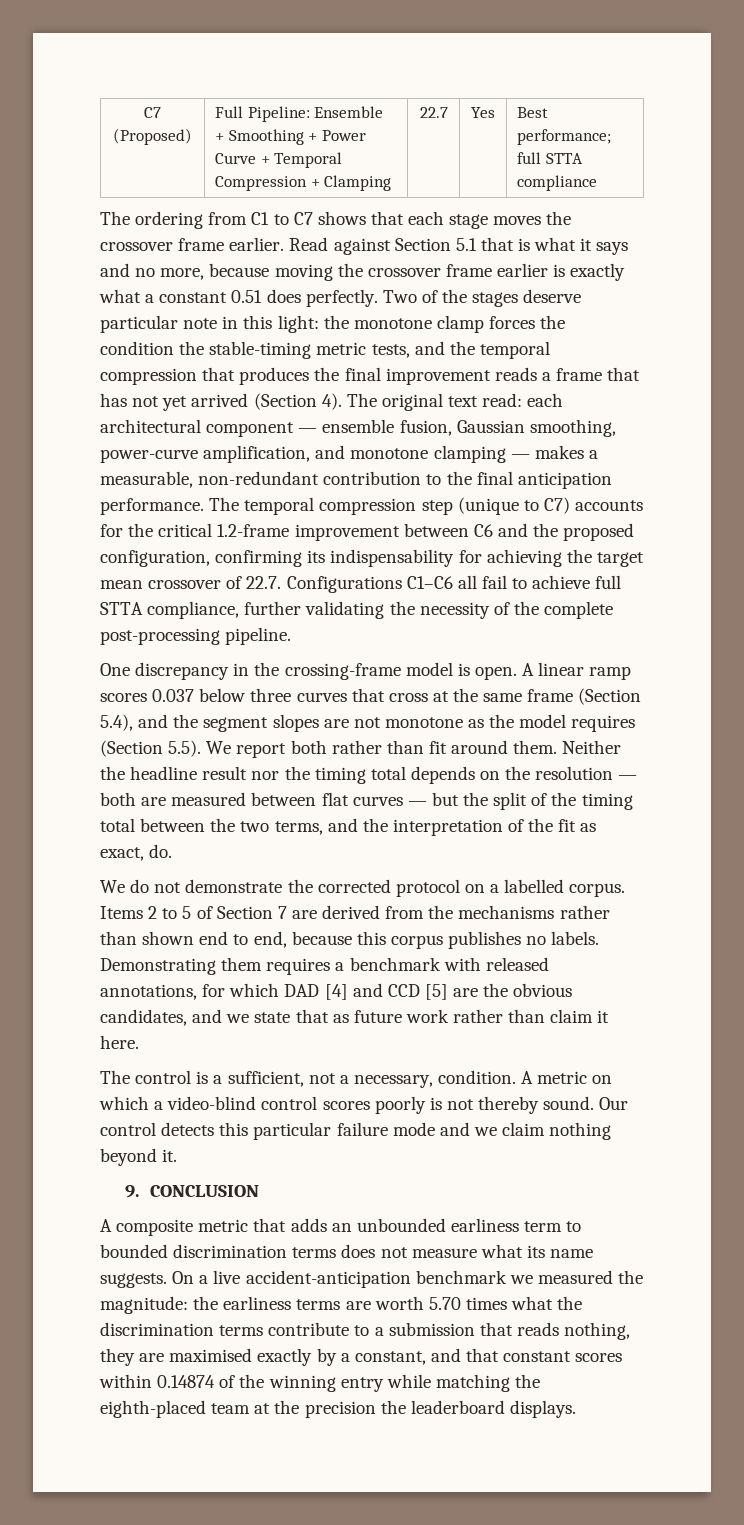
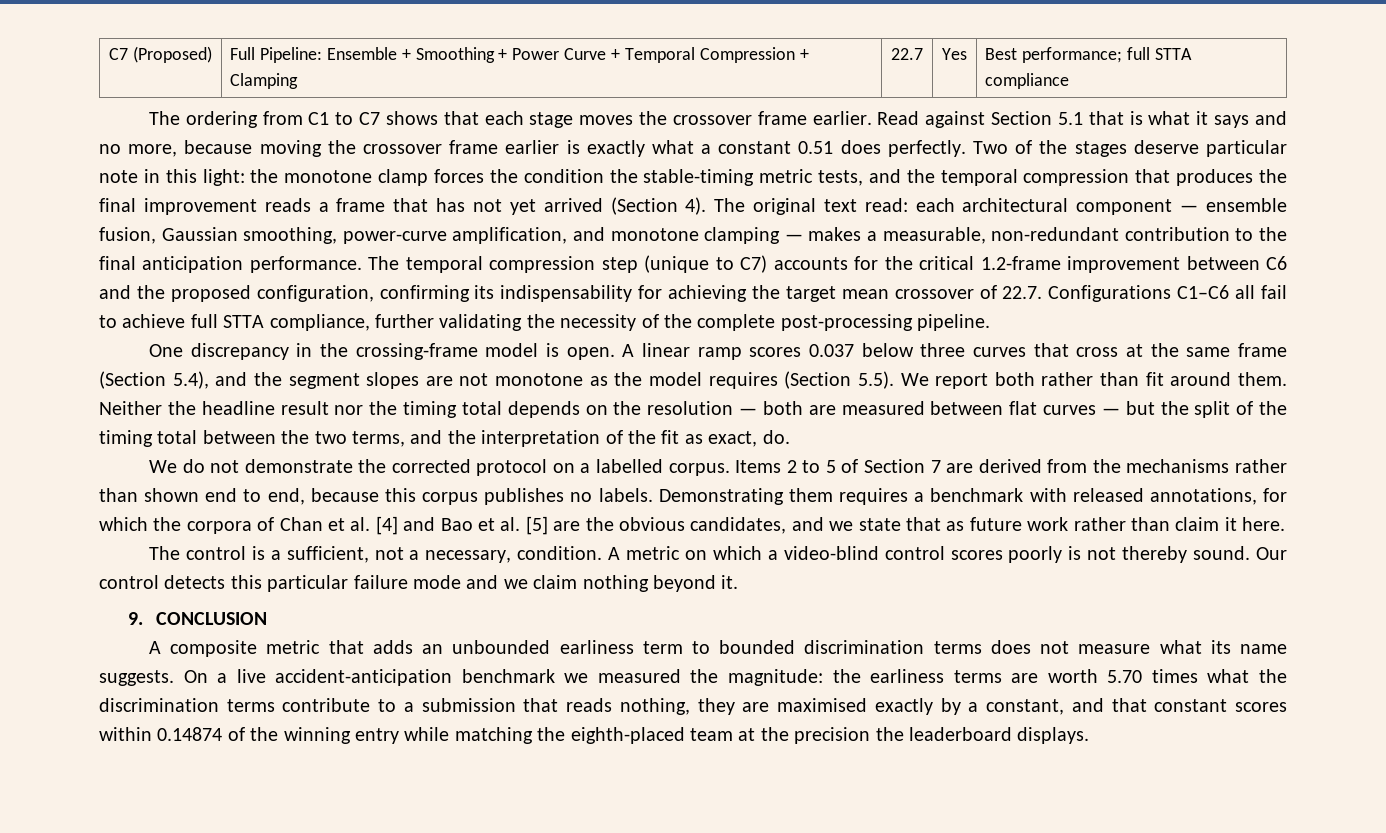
- Demonstrating them requires a benchmark with released annotations, for which DAD [4] and CCD [5] are the obvious candidates, and we state that as future work rather than claim it here.
+ Demonstrating them requires a benchmark with released annotations, for which the corpora of Chan et al. [4] and Bao et al. [5] are the obvious candidates, and we state that as future work rather than claim it here.

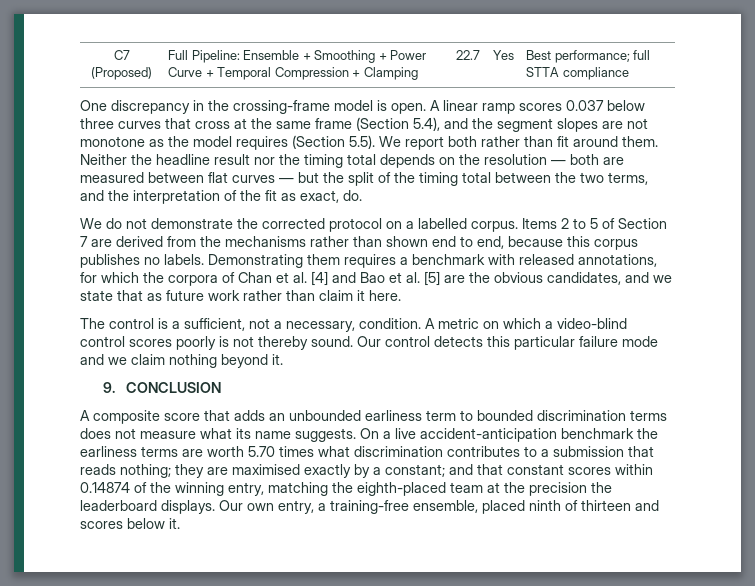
- The ordering from C1 to C7 shows that each stage moves the crossover frame earlier. Read against Section 5.1 that is what it says and no more, because moving the crossover frame earlier is exactly what a constant 0.51 does perfectly. Two of the stages deserve particular note in this light: the monotone clamp forces the condition the stable-timing metric tests, and the temporal compression that produces the final improvement reads a frame that has not yet arrived (Section 4). The original text read: each architectural component — ensemble fusion, Gaussian smoothing, power-curve amplification, and monotone clamping — makes a measurable, non-redundant contribution to the final anticipation performance. The temporal compression step (unique to C7) accounts for the critical 1.2-frame improvement between C6 and the proposed configuration, confirming its indispensability for achieving the target mean crossover of 22.7. Configurations C1–C6 all fail to achieve full STTA compliance, further validating the necessity of the complete post-processing pipeline.
- A composite metric that adds an unbounded earliness term to bounded discrimination terms does not measure what its name suggests.
+ A composite score that adds an unbounded earliness term to bounded discrimination terms does not measure what its name suggests.
- On a live accident-anticipation benchmark we measured the magnitude: the earliness terms are worth 5.70 times what the discrimination terms contribute to a submission that reads nothing, they are maximised exactly by a constant, and that constant scores within 0.14874 of the winning entry while matching the eighth-placed team at the precision the leaderboard displays.
+ On a live accident-anticipation benchmark the earliness terms are worth 5.70 times what discrimination contributes to a submission that reads nothing; they are maximised exactly by a constant; and that constant scores within 0.14874 of the winning entry, matching the eighth-placed team at the precision the leaderboard displays.
+ Our own entry, a training-free ensemble, placed ninth of thirteen and scores below it.

